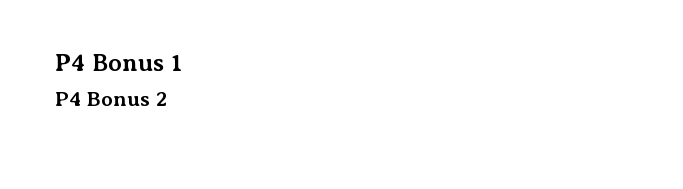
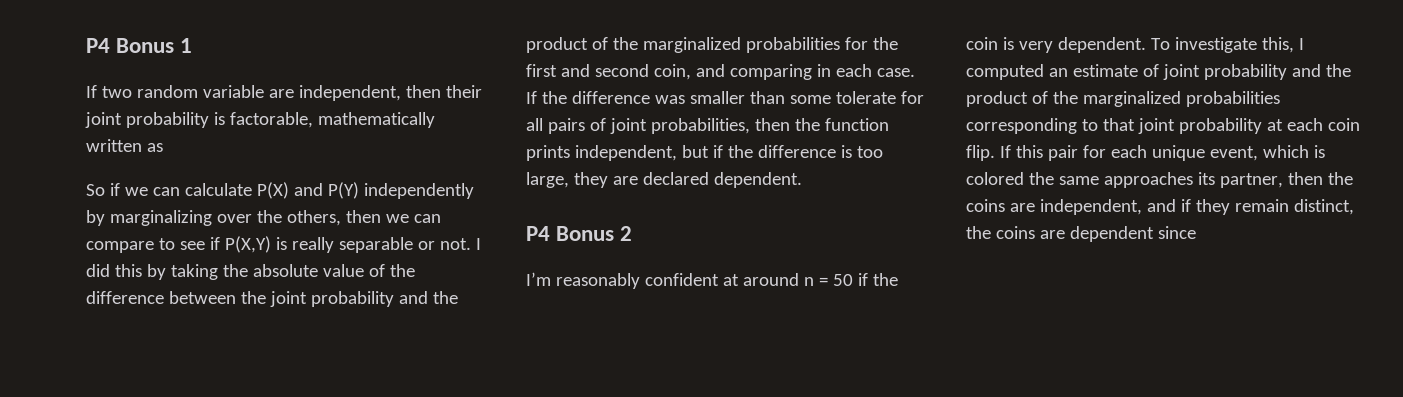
+ If two random variable are independent, then their joint probability is factorable, mathematically written as
+ So if we can calculate P(X) and P(Y) independently by marginalizing over the others, then we can compare to see if P(X,Y) is really separable or not. I did this by taking the absolute value of the difference between the joint probability and the product of the marginalized probabilities for the first and second coin, and comparing in each case. If the difference was smaller than some tolerate for all pairs of joint probabilities, then the function prints independent, but if the difference is too large, they are declared dependent.
  P4 Bonus 2
+ I’m reasonably confident at around n = 50 if the coin is very dependent. To investigate this, I computed an estimate of joint probability and the product of the marginalized probabilities corresponding to that joint probability at each coin flip. If this pair for each unique event, which is colored the same approaches its partner, then the coins are independent, and if they remain distinct, the coins are dependent since

